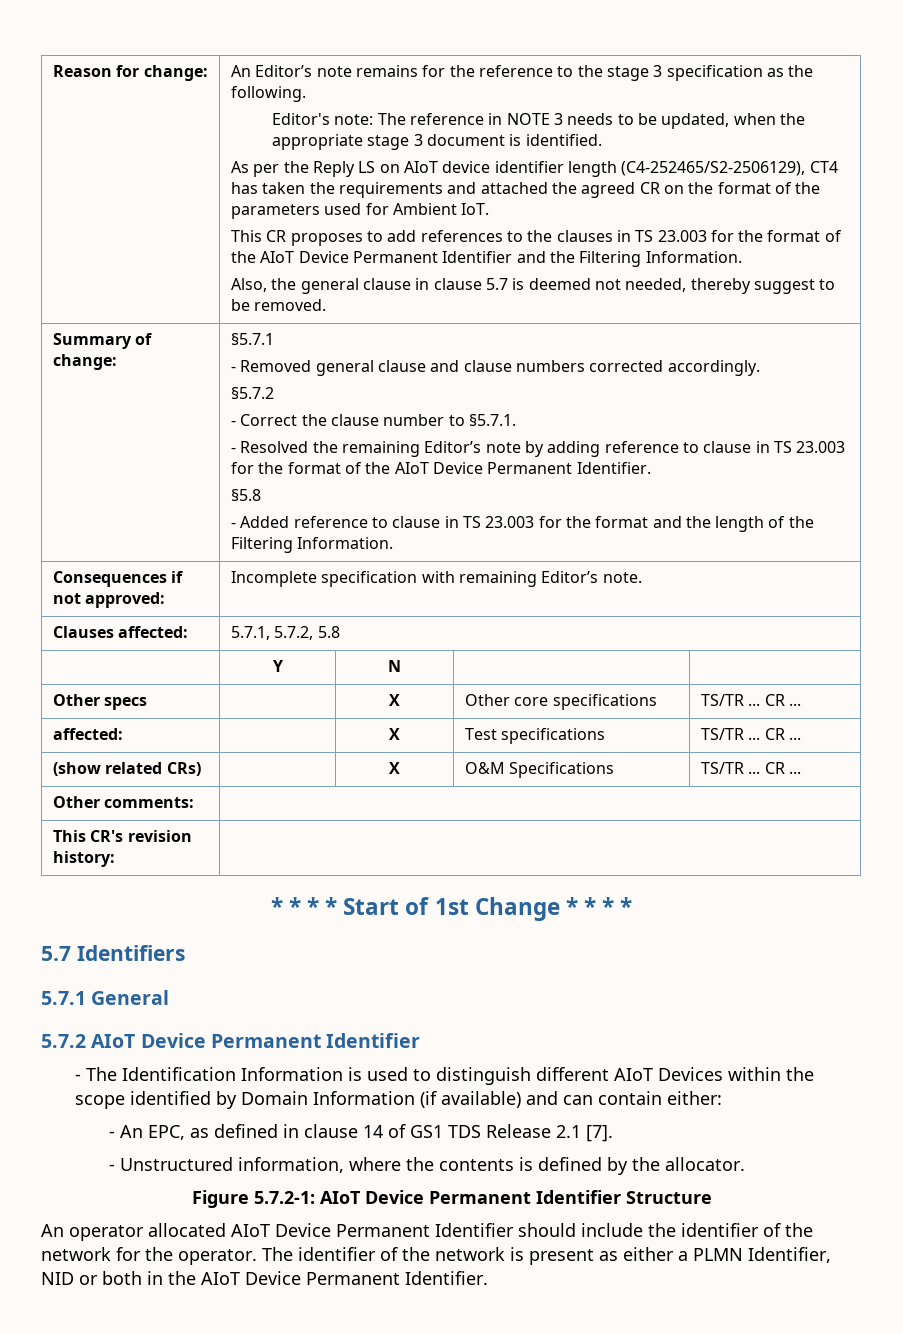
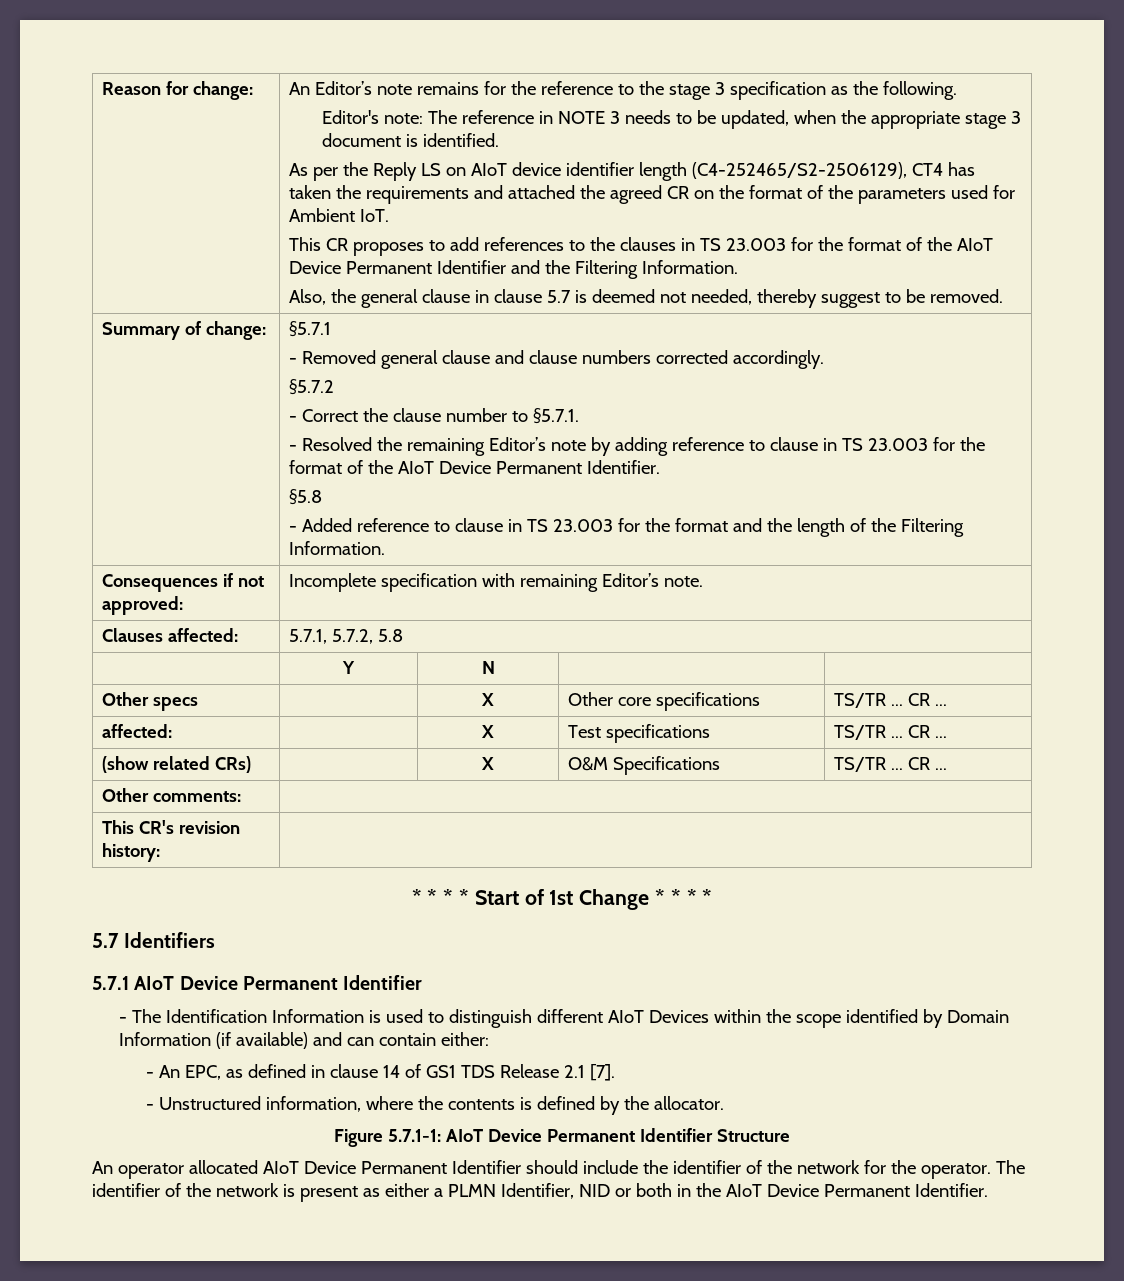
- 5.7.1 General
- 5.7.2 AIoT Device Permanent Identifier
+ 5.7.1 AIoT Device Permanent Identifier
- Figure 5.7.2-1: AIoT Device Permanent Identifier Structure
+ Figure 5.7.1-1: AIoT Device Permanent Identifier Structure

